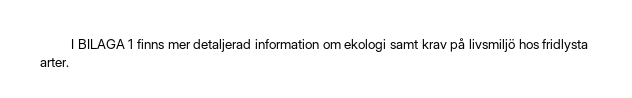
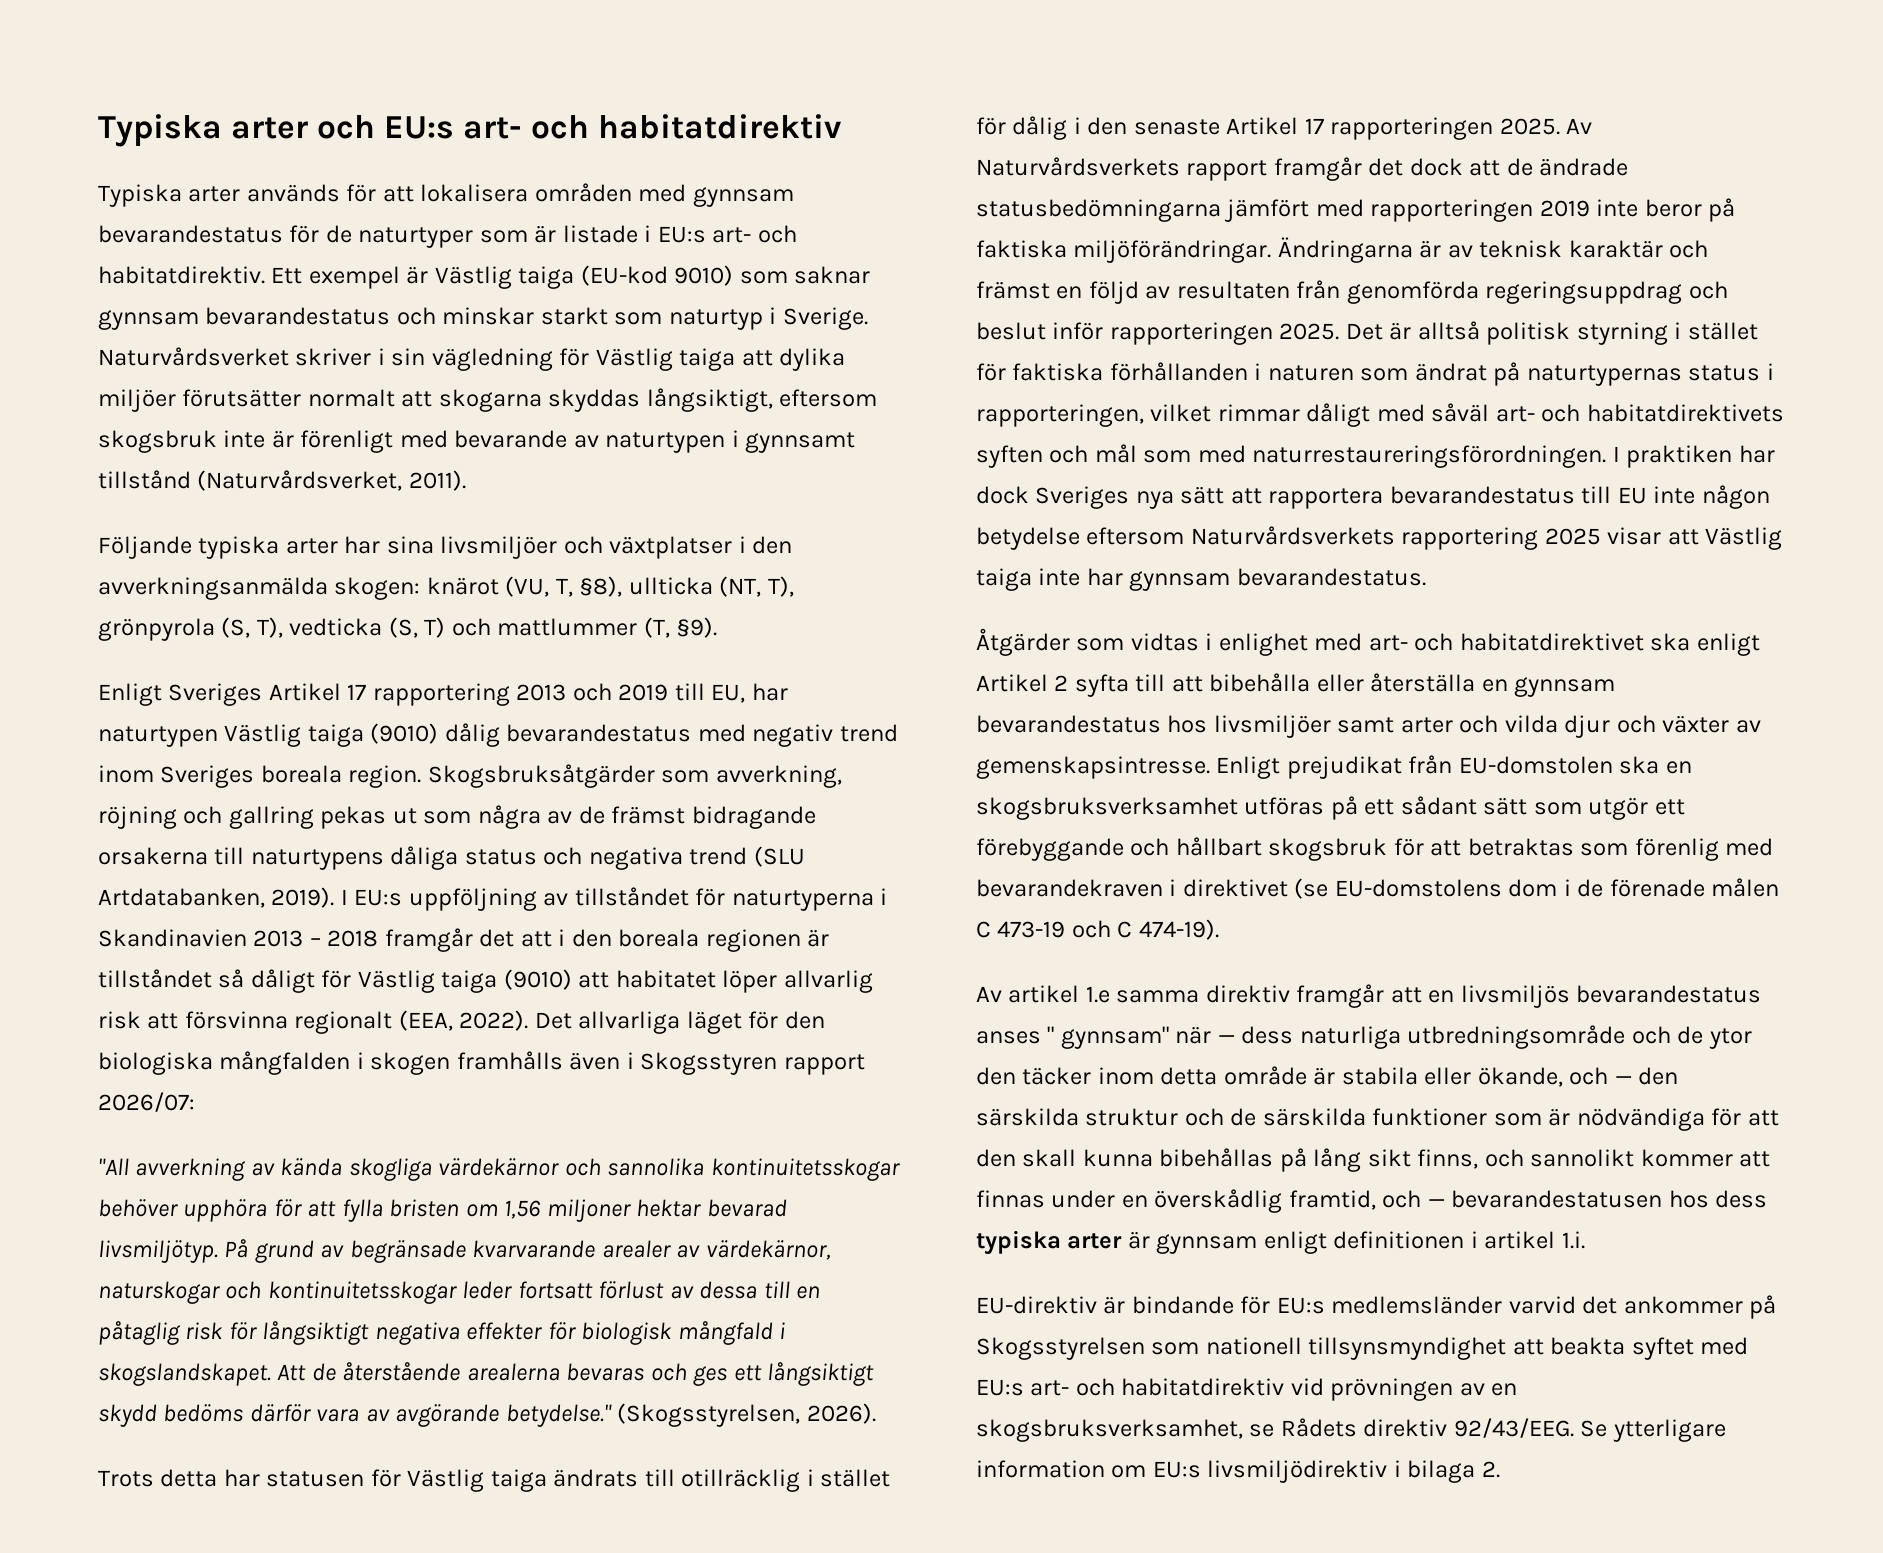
- I BILAGA 1 finns mer detaljerad information om ekologi samt krav på livsmiljö hos fridlysta arter.
+ Typiska arter och EU:s art- och habitatdirektiv
+ Typiska arter används för att lokalisera områden med gynnsam bevarandestatus för de naturtyper som är listade i EU:s art- och habitatdirektiv. Ett exempel är Västlig taiga (EU-kod 9010) som saknar gynnsam bevarandestatus och minskar starkt som naturtyp i Sverige. Naturvårdsverket skriver i sin vägledning för Västlig taiga att dylika miljöer förutsätter normalt att skogarna skyddas långsiktigt, eftersom skogsbruk inte är förenligt med bevarande av naturtypen i gynnsamt tillstånd (Naturvårdsverket, 2011).
+ Följande typiska arter har sina livsmiljöer och växtplatser i den avverkningsanmälda skogen: knärot (VU, T, §8), ullticka (NT, T), grönpyrola (S, T), vedticka (S, T) och mattlummer (T, §9).
+ Enligt Sveriges Artikel 17 rapportering 2013 och 2019 till EU, har naturtypen Västlig taiga (9010) dålig bevarandestatus med negativ trend inom Sveriges boreala region. Skogsbruksåtgärder som avverkning, röjning och gallring pekas ut som några av de främst bidragande orsakerna till naturtypens dåliga status och negativa trend (SLU Artdatabanken, 2019). I EU:s uppföljning av tillståndet för naturtyperna i Skandinavien 2013 – 2018 framgår det att i den boreala regionen är tillståndet så dåligt för Västlig taiga (9010) att habitatet löper allvarlig risk att försvinna regionalt (EEA, 2022). Det allvarliga läget för den biologiska mångfalden i skogen framhålls även i Skogsstyren rapport 2026/07:
+ "All avverkning av kända skogliga värdekärnor och sannolika kontinuitetsskogar behöver upphöra för att fylla bristen om 1,56 miljoner hektar bevarad livsmiljötyp. På grund av begränsade kvarvarande arealer av värdekärnor, naturskogar och kontinuitetsskogar leder fortsatt förlust av dessa till en påtaglig risk för långsiktigt negativa effekter för biologisk mångfald i skogslandskapet. Att de återstående arealerna bevaras och ges ett långsiktigt skydd bedöms därför vara av avgörande betydelse." (Skogsstyrelsen, 2026).
+ Trots detta har statusen för Västlig taiga ändrats till otillräcklig i stället för dålig i den senaste Artikel 17 rapporteringen 2025. Av Naturvårdsverkets rapport framgår det dock att de ändrade statusbedömningarna jämfört med rapporteringen 2019 inte beror på faktiska miljöförändringar. Ändringarna är av teknisk karaktär och främst en följd av resultaten från genomförda regeringsuppdrag och beslut inför rapporteringen 2025. Det är alltså politisk styrning i stället för faktiska förhållanden i naturen som ändrat på naturtypernas status i rapporteringen, vilket rimmar dåligt med såväl art- och habitatdirektivets syften och mål som med naturrestaureringsförordningen. I praktiken har dock Sveriges nya sätt att rapportera bevarandestatus till EU inte någon betydelse eftersom Naturvårdsverkets rapportering 2025 visar att Västlig taiga inte har gynnsam bevarandestatus.
+ Åtgärder som vidtas i enlighet med art- och habitatdirektivet ska enligt Artikel 2 syfta till att bibehålla eller återställa en gynnsam bevarandestatus hos livsmiljöer samt arter och vilda djur och växter av gemenskapsintresse. Enligt prejudikat från EU-domstolen ska en skogsbruksverksamhet utföras på ett sådant sätt som utgör ett förebyggande och hållbart skogsbruk för att betraktas som förenlig med bevarandekraven i direktivet (se EU-domstolens dom i de förenade målen C 473-19 och C 474-19).
+ Av artikel 1.e samma direktiv framgår att en livsmiljös bevarandestatus anses " gynnsam" när — dess naturliga utbredningsområde och de ytor den täcker inom detta område är stabila eller ökande, och — den särskilda struktur och de särskilda funktioner som är nödvändiga för att den skall kunna bibehållas på lång sikt finns, och sannolikt kommer att finnas under en överskådlig framtid, och — bevarandestatusen hos dess typiska arter är gynnsam enligt definitionen i artikel 1.i.
+ EU-direktiv är bindande för EU:s medlemsländer varvid det ankommer på Skogsstyrelsen som nationell tillsynsmyndighet att beakta syftet med EU:s art- och habitatdirektiv vid prövningen av en skogsbruksverksamhet, se Rådets direktiv 92/43/EEG. Se ytterligare information om EU:s livsmiljödirektiv i bilaga 2.

